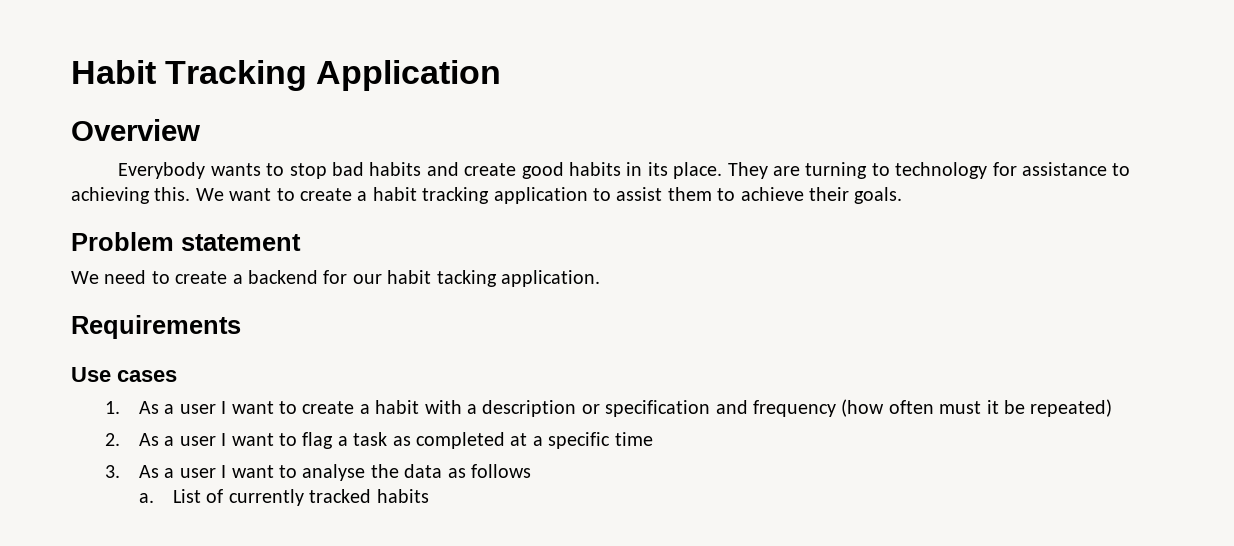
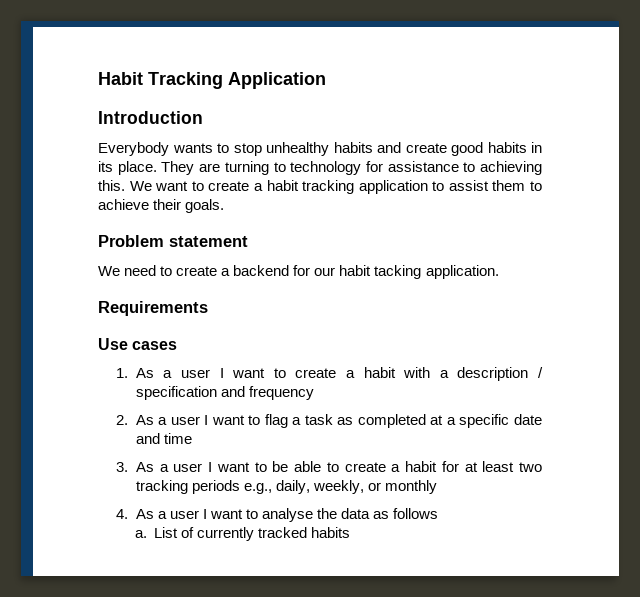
- Overview
+ Introduction
- Everybody wants to stop bad habits and create good habits in its place.
+ Everybody wants to stop unhealthy habits and create good habits in its place.
- 1. As a user I want to create a habit with a description or specification and frequency (how often must it be repeated)
+ 1. As a user I want to create a habit with a description / specification and frequency
- 2. As a user I want to flag a task as completed at a specific time
+ 2. As a user I want to flag a task as completed at a specific date and time
- 3. As a user I want to analyse the data as follows
+ 3. As a user I want to be able to create a habit for at least two tracking periods e.g., daily, weekly, or monthly
+ 4. As a user I want to analyse the data as follows

